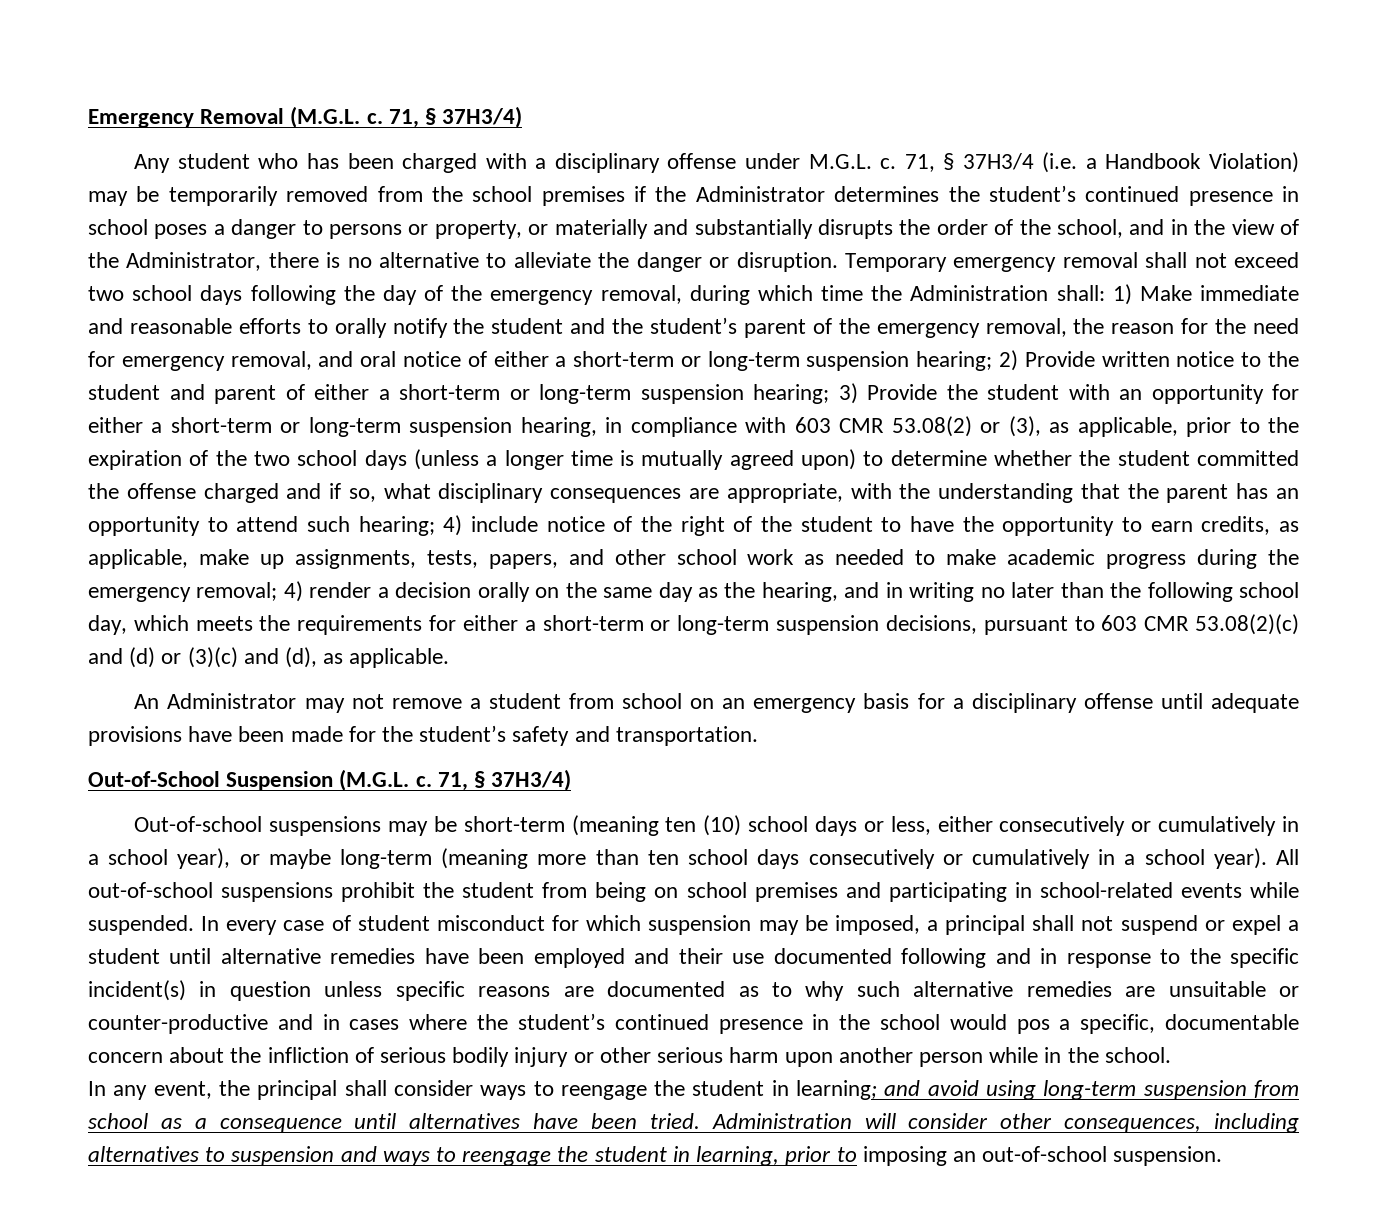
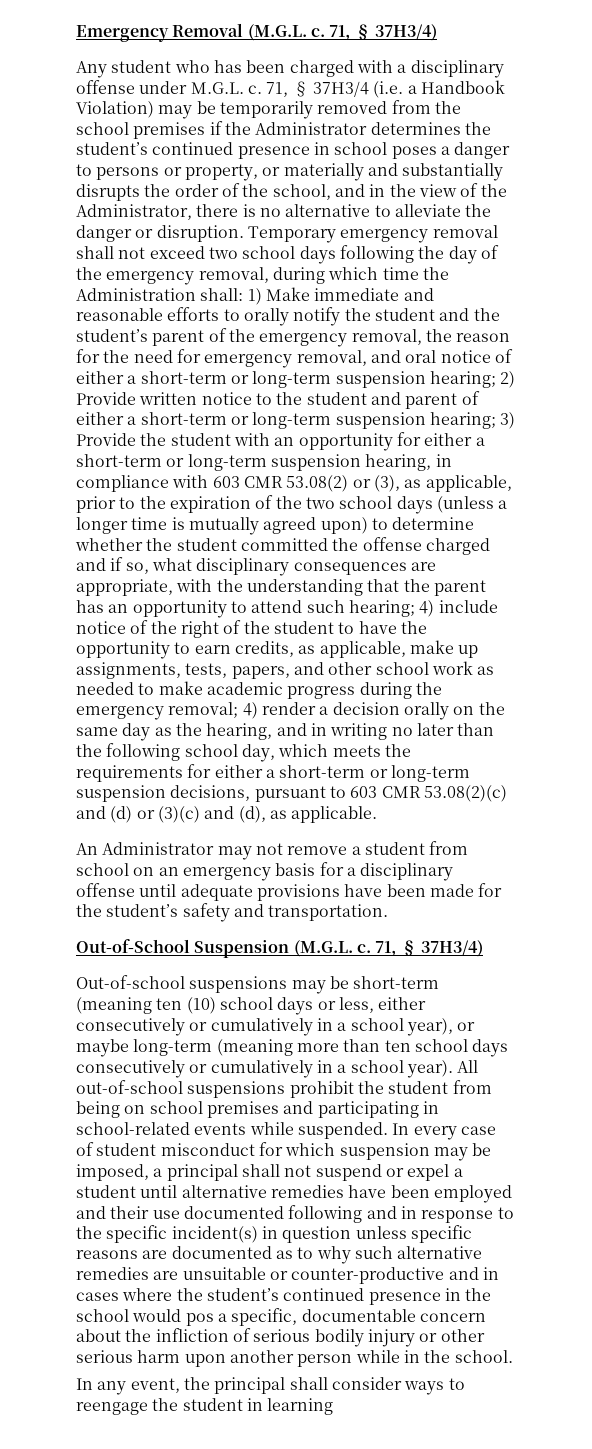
- In any event, the principal shall consider ways to reengage the student in learning; and avoid using long-term suspension from school as a consequence until alternatives have been tried. Administration will consider other consequences, including alternatives to suspension and ways to reengage the student in learning, prior to imposing an out-of-school suspension.
+ In any event, the principal shall consider ways to reengage the student in learning

